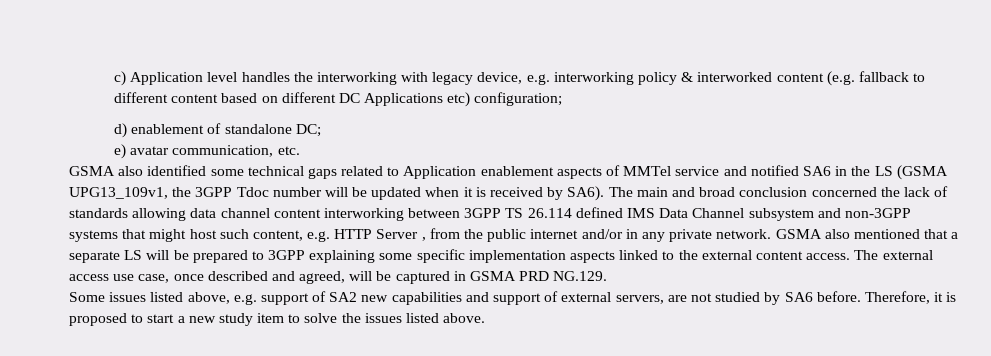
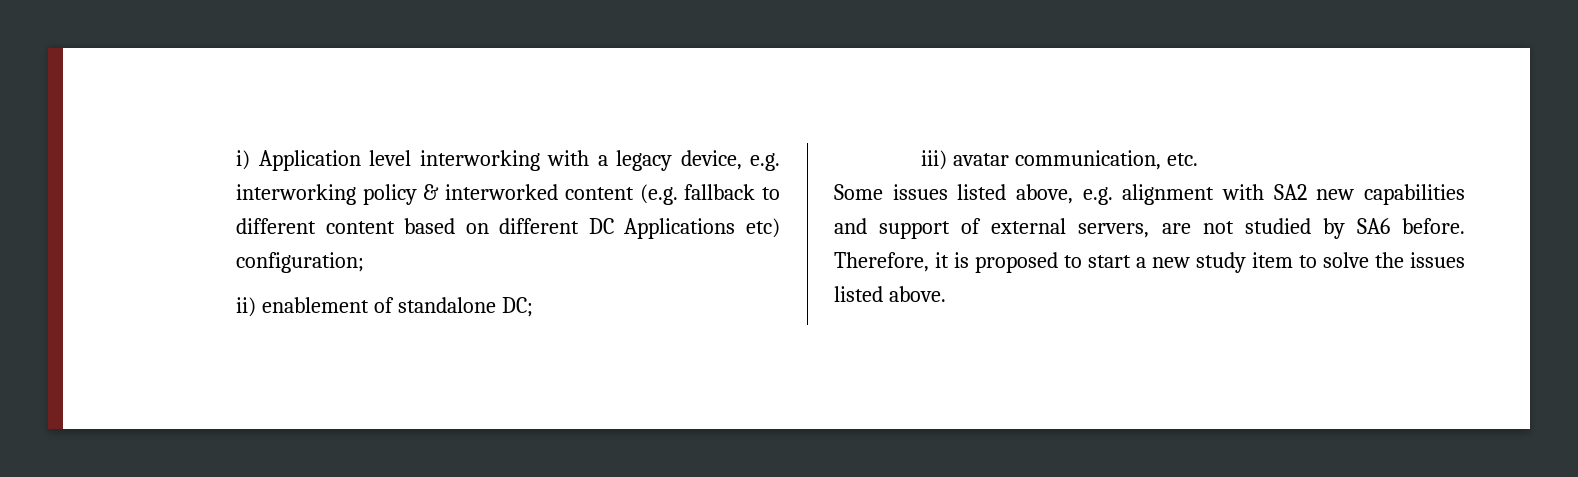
- c) Application level handles the interworking with legacy device, e.g. interworking policy & interworked content (e.g. fallback to different content based on different DC Applications etc) configuration;
+ i) Application level interworking with a legacy device, e.g. interworking policy & interworked content (e.g. fallback to different content based on different DC Applications etc) configuration;
- d) enablement of standalone DC;
+ ii) enablement of standalone DC;
- e) avatar communication, etc.
+ iii) avatar communication, etc.
- GSMA also identified some technical gaps related to Application enablement aspects of MMTel service and notified SA6 in the LS (GSMA UPG13_109v1, the 3GPP Tdoc number will be updated when it is received by SA6). The main and broad conclusion concerned the lack of standards allowing data channel content interworking between 3GPP TS 26.114 defined IMS Data Channel subsystem and non-3GPP systems that might host such content, e.g. HTTP Server , from the public internet and/or in any private network. GSMA also mentioned that a separate LS will be prepared to 3GPP explaining some specific implementation aspects linked to the external content access. The external access use case, once described and agreed, will be captured in GSMA PRD NG.129.
- Some issues listed above, e.g. support of SA2 new capabilities and support of external servers, are not studied by SA6 before.
+ Some issues listed above, e.g. alignment with SA2 new capabilities and support of external servers, are not studied by SA6 before.

